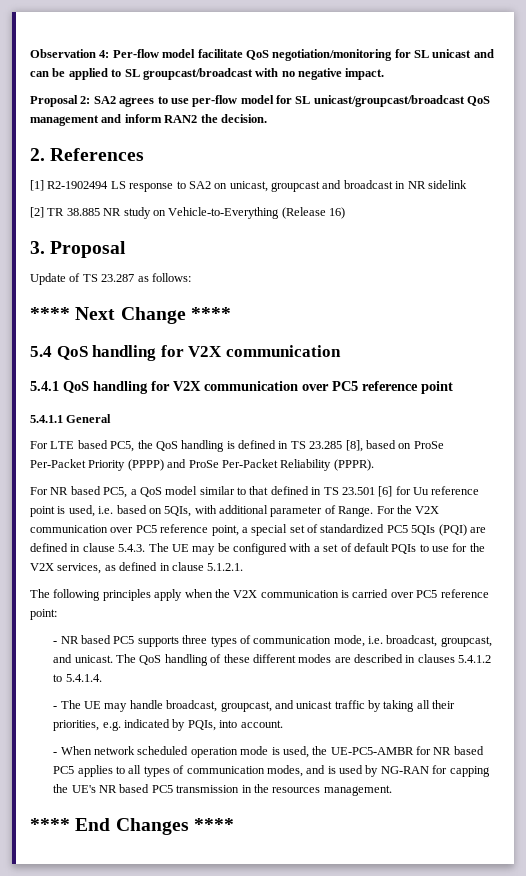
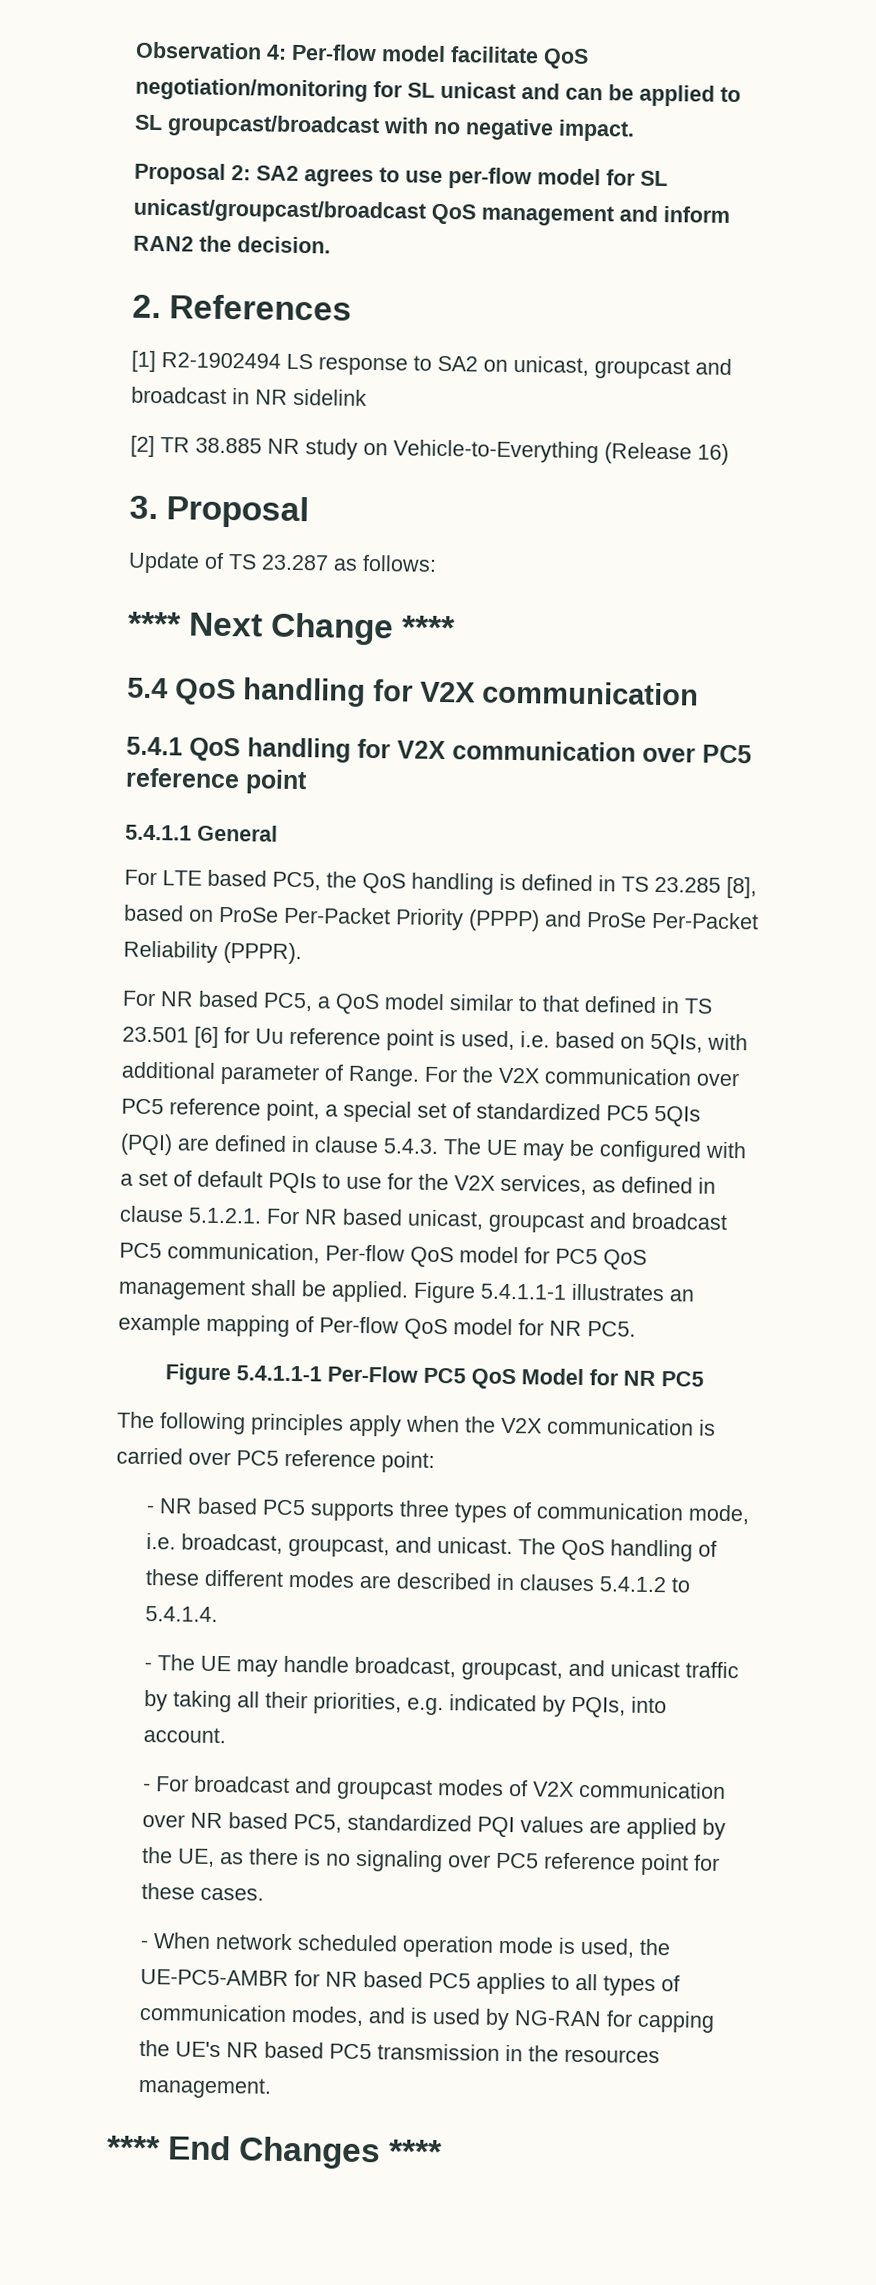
- For the V2X communication over PC5 reference point, a special set of standardized PC5 5QIs (PQI) are defined in clause 5.4.3. The UE may be configured with a set of default PQIs to use for the V2X services, as defined in clause 5.1.2.1.
+ For the V2X communication over PC5 reference point, a special set of standardized PC5 5QIs (PQI) are defined in clause 5.4.3. The UE may be configured with a set of default PQIs to use for the V2X services, as defined in clause 5.1.2.1. For NR based unicast, groupcast and broadcast PC5 communication, Per-flow QoS model for PC5 QoS management shall be applied. Figure 5.4.1.1-1 illustrates an example mapping of Per-flow QoS model for NR PC5.
+ Figure 5.4.1.1-1 Per-Flow PC5 QoS Model for NR PC5
+ - For broadcast and groupcast modes of V2X communication over NR based PC5, standardized PQI values are applied by the UE, as there is no signaling over PC5 reference point for these cases.

